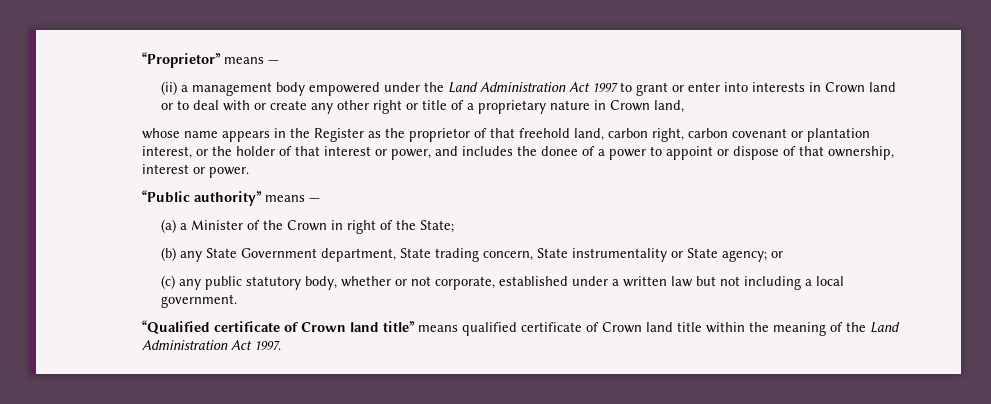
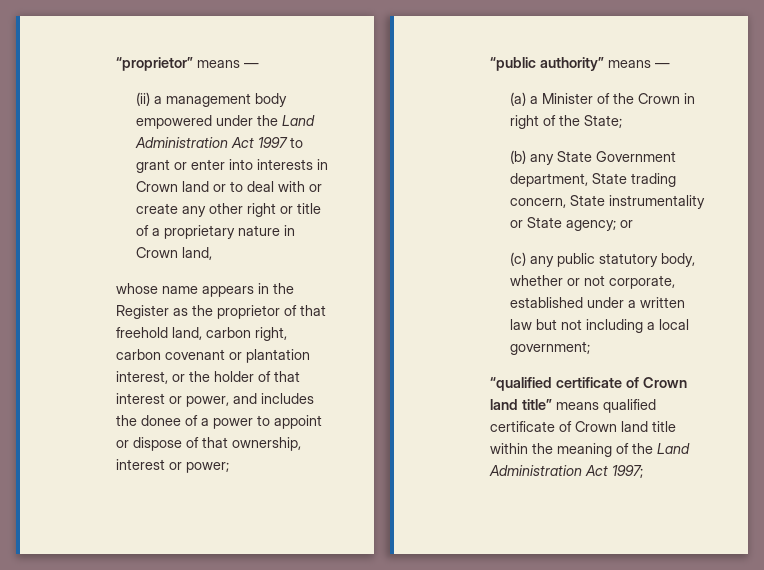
- “Proprietor” means —
+ “proprietor” means —
- whose name appears in the Register as the proprietor of that freehold land, carbon right, carbon covenant or plantation interest, or the holder of that interest or power, and includes the donee of a power to appoint or dispose of that ownership, interest or power.
- “Public authority” means —
+ whose name appears in the Register as the proprietor of that freehold land, carbon right, carbon covenant or plantation interest, or the holder of that interest or power, and includes the donee of a power to appoint or dispose of that ownership, interest or power;
+ “public authority” means —
- (c) any public statutory body, whether or not corporate, established under a written law but not including a local government.
- “Qualified certificate of Crown land title” means qualified certificate of Crown land title within the meaning of the Land Administration Act 1997.
+ (c) any public statutory body, whether or not corporate, established under a written law but not including a local government;
+ “qualified certificate of Crown land title” means qualified certificate of Crown land title within the meaning of the Land Administration Act 1997;

